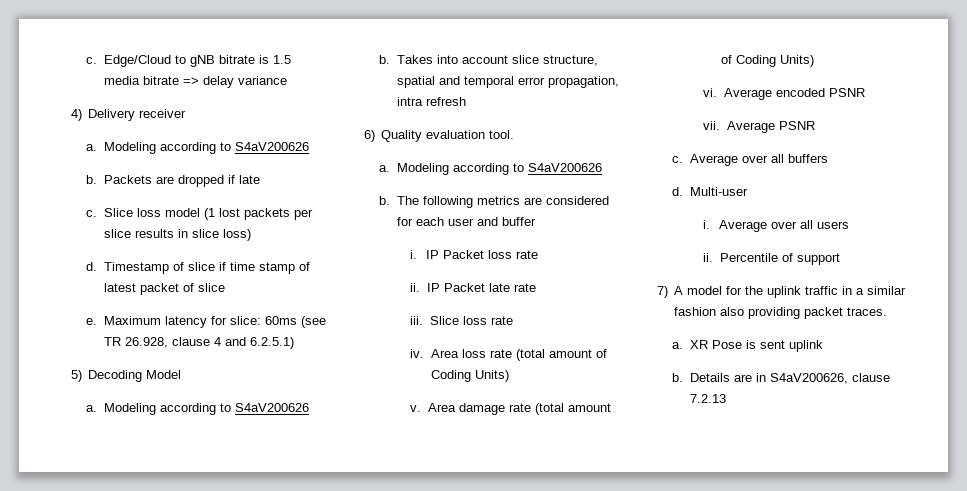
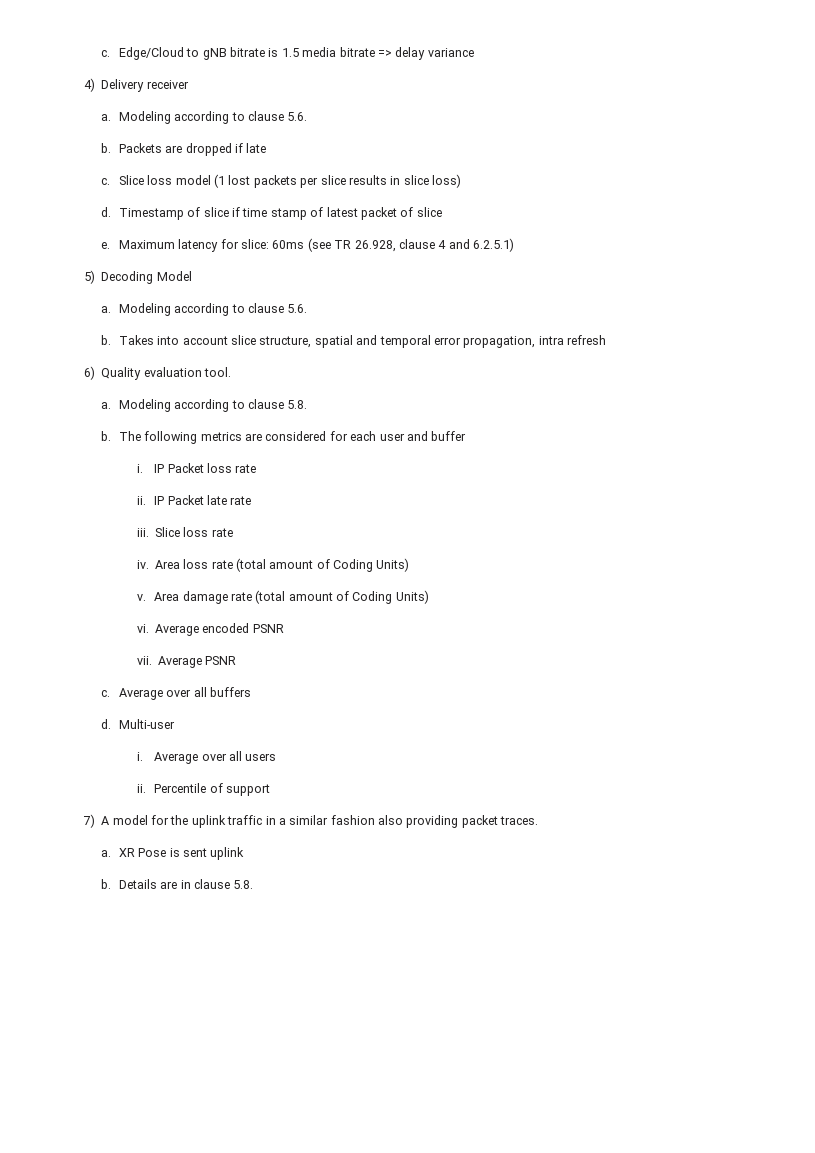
  4) Delivery receiver
- a. Modeling according to S4aV200626
+ a. Modeling according to clause 5.6.
  5) Decoding Model
- a. Modeling according to S4aV200626
+ a. Modeling according to clause 5.6.
  6) Quality evaluation tool.
- a. Modeling according to S4aV200626
+ a. Modeling according to clause 5.8.
- Details are in S4aV200626, clause 7.2.13
+ Details are in clause 5.8.

